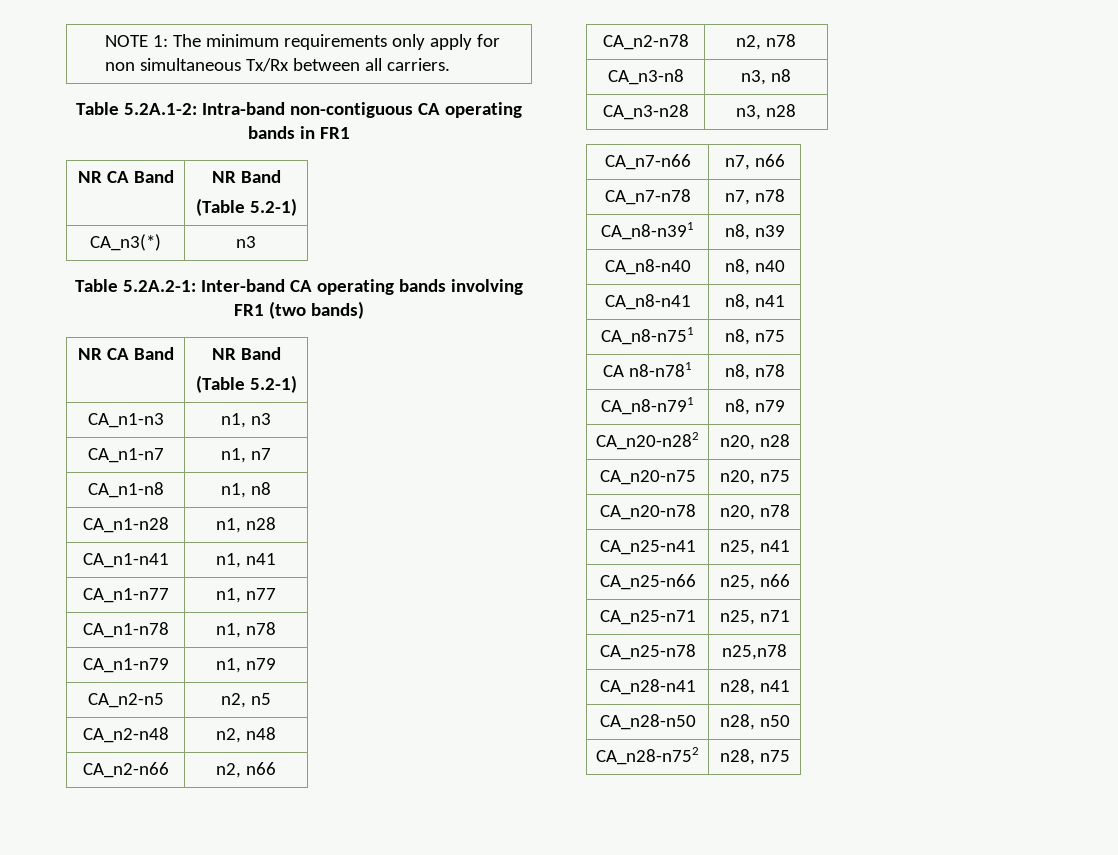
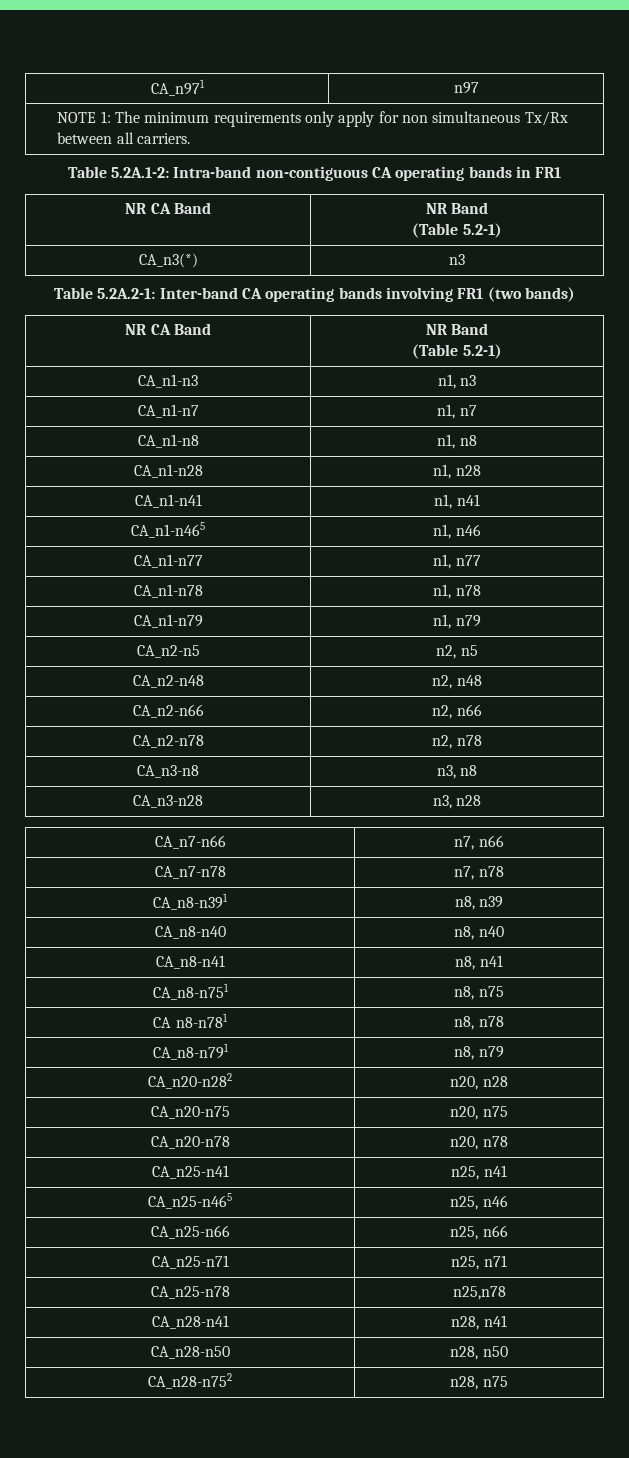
+ CA_n971 | n97
+ CA_n1-n465 | n1, n46
+ CA_n25-n465 | n25, n46

